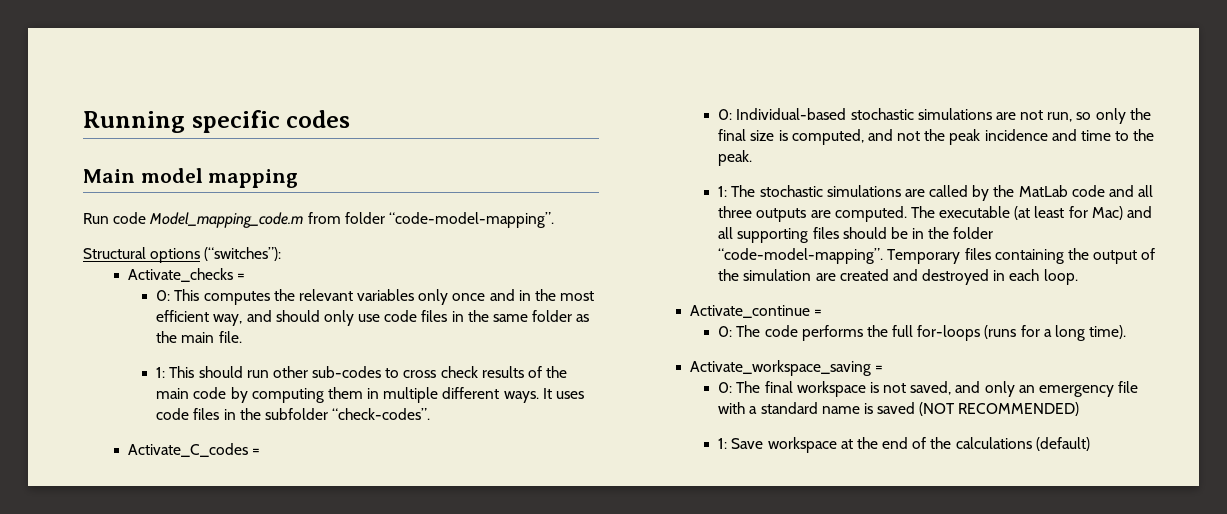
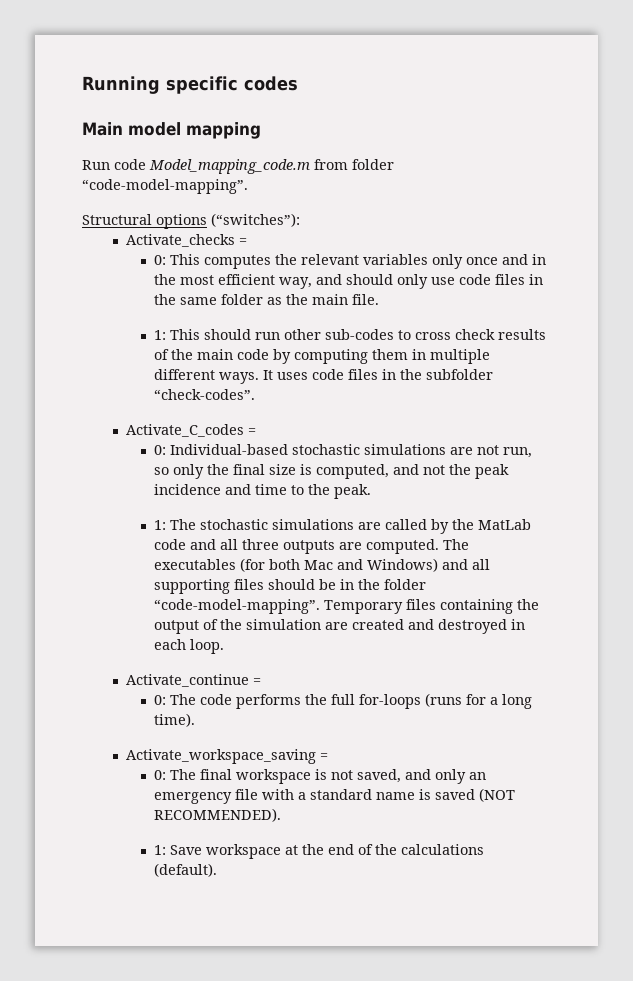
- The executable (at least for Mac) and all supporting files should be in the folder “code-model-mapping”.
+ The executables (for both Mac and Windows) and all supporting files should be in the folder “code-model-mapping”.
- 0: The final workspace is not saved, and only an emergency file with a standard name is saved (NOT RECOMMENDED)
+ 0: The final workspace is not saved, and only an emergency file with a standard name is saved (NOT RECOMMENDED).
- 1: Save workspace at the end of the calculations (default)
+ 1: Save workspace at the end of the calculations (default).

